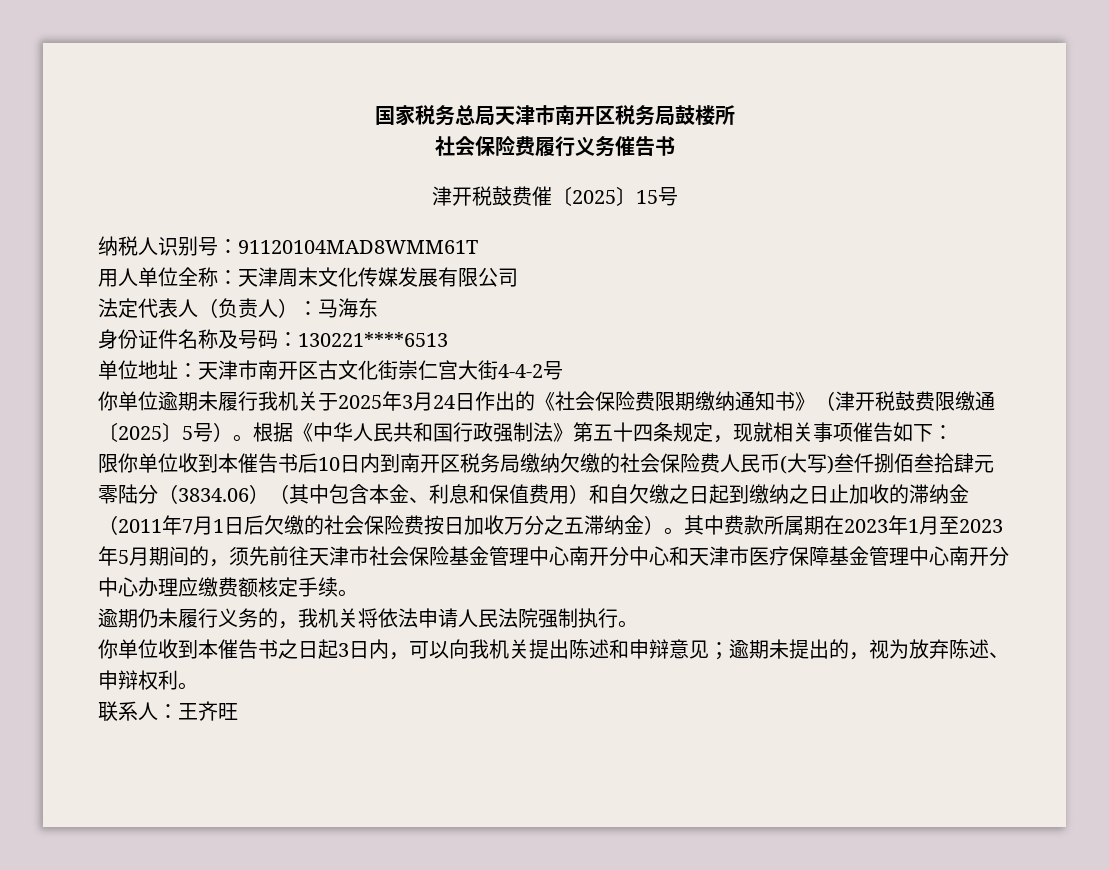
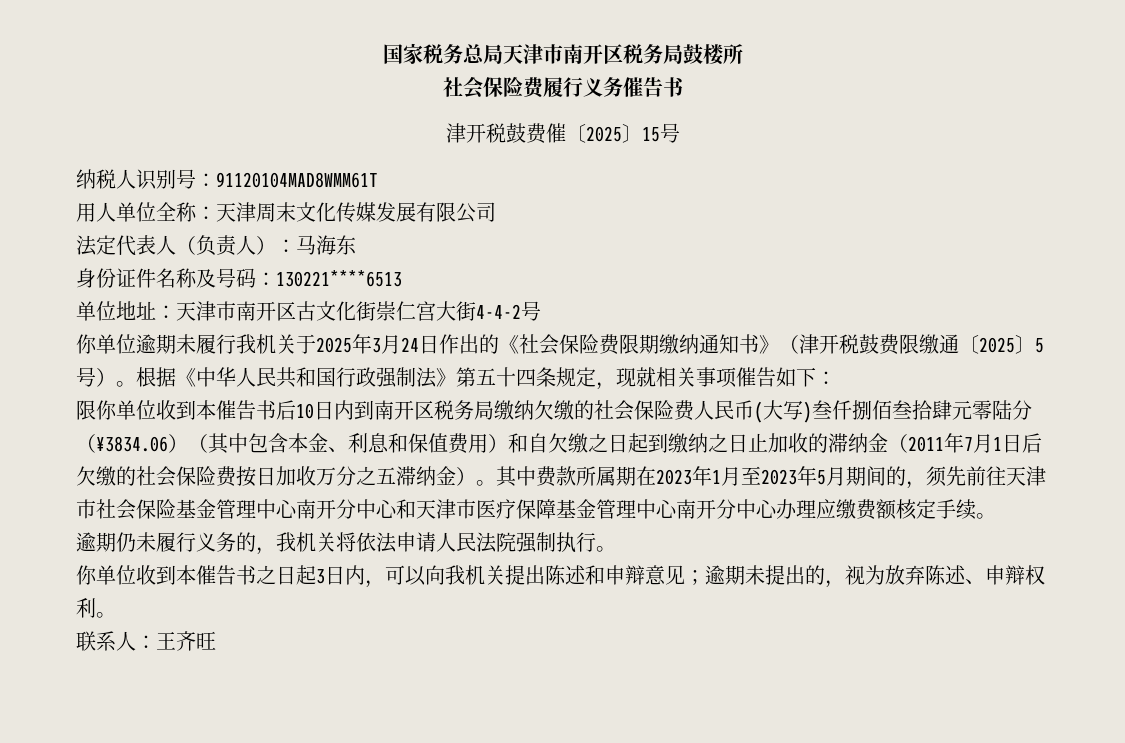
- 限你单位收到本催告书后10日内到南开区税务局缴纳欠缴的社会保险费人民币(大写)叁仟捌佰叁拾肆元零陆分（3834.06）（其中包含本金、利息和保值费用）和自欠缴之日起到缴纳之日止加收的滞纳金（2011年7月1日后欠缴的社会保险费按日加收万分之五滞纳金）。
+ 限你单位收到本催告书后10日内到南开区税务局缴纳欠缴的社会保险费人民币(大写)叁仟捌佰叁拾肆元零陆分（¥3834.06）（其中包含本金、利息和保值费用）和自欠缴之日起到缴纳之日止加收的滞纳金（2011年7月1日后欠缴的社会保险费按日加收万分之五滞纳金）。

